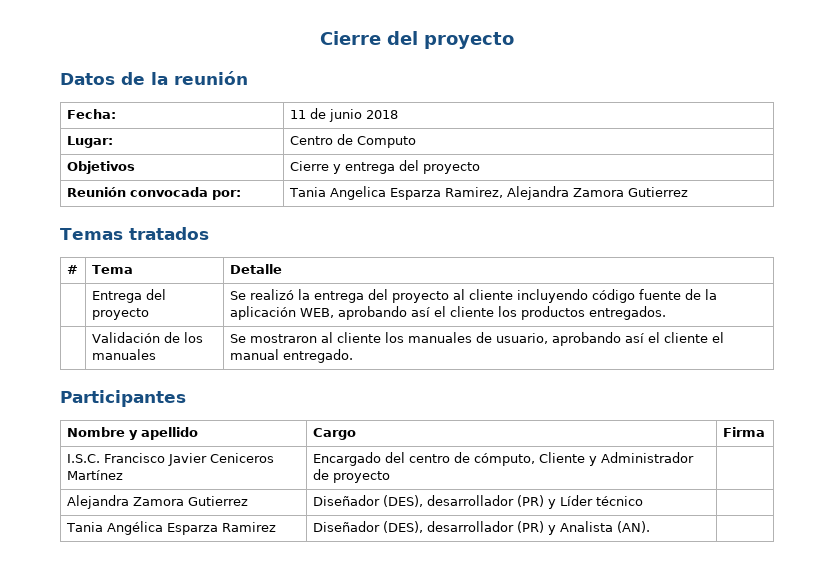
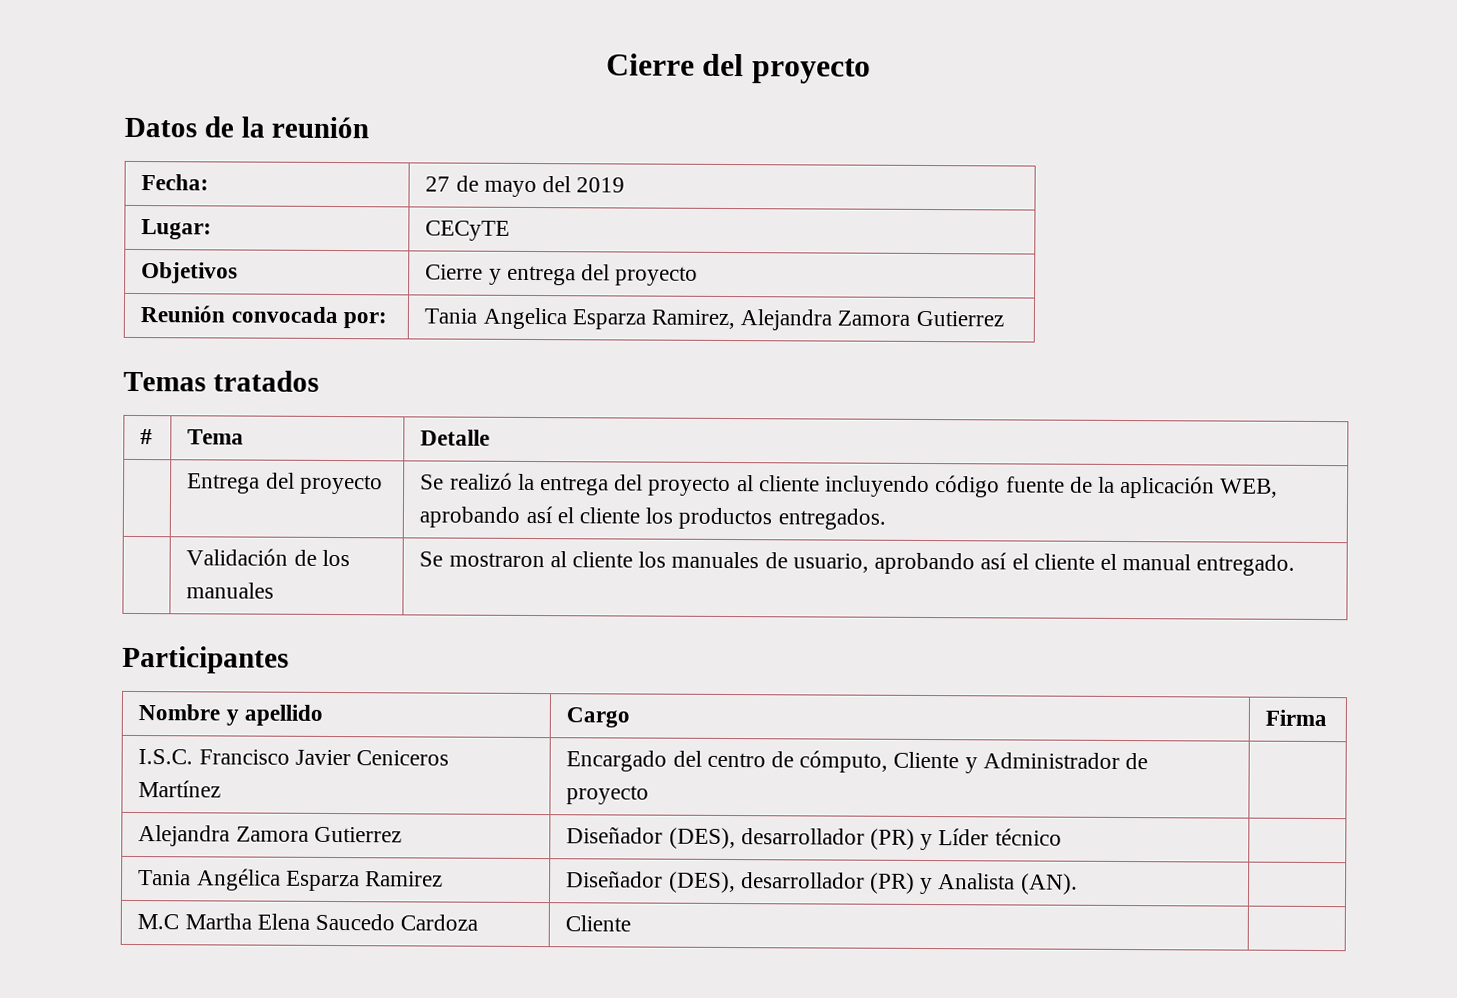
- Fecha: | 11 de junio 2018
- Lugar: | Centro de Computo
+ Fecha: | 27 de mayo del 2019
+ Lugar: | CECyTE
+ M.C Martha Elena Saucedo Cardoza | Cliente |

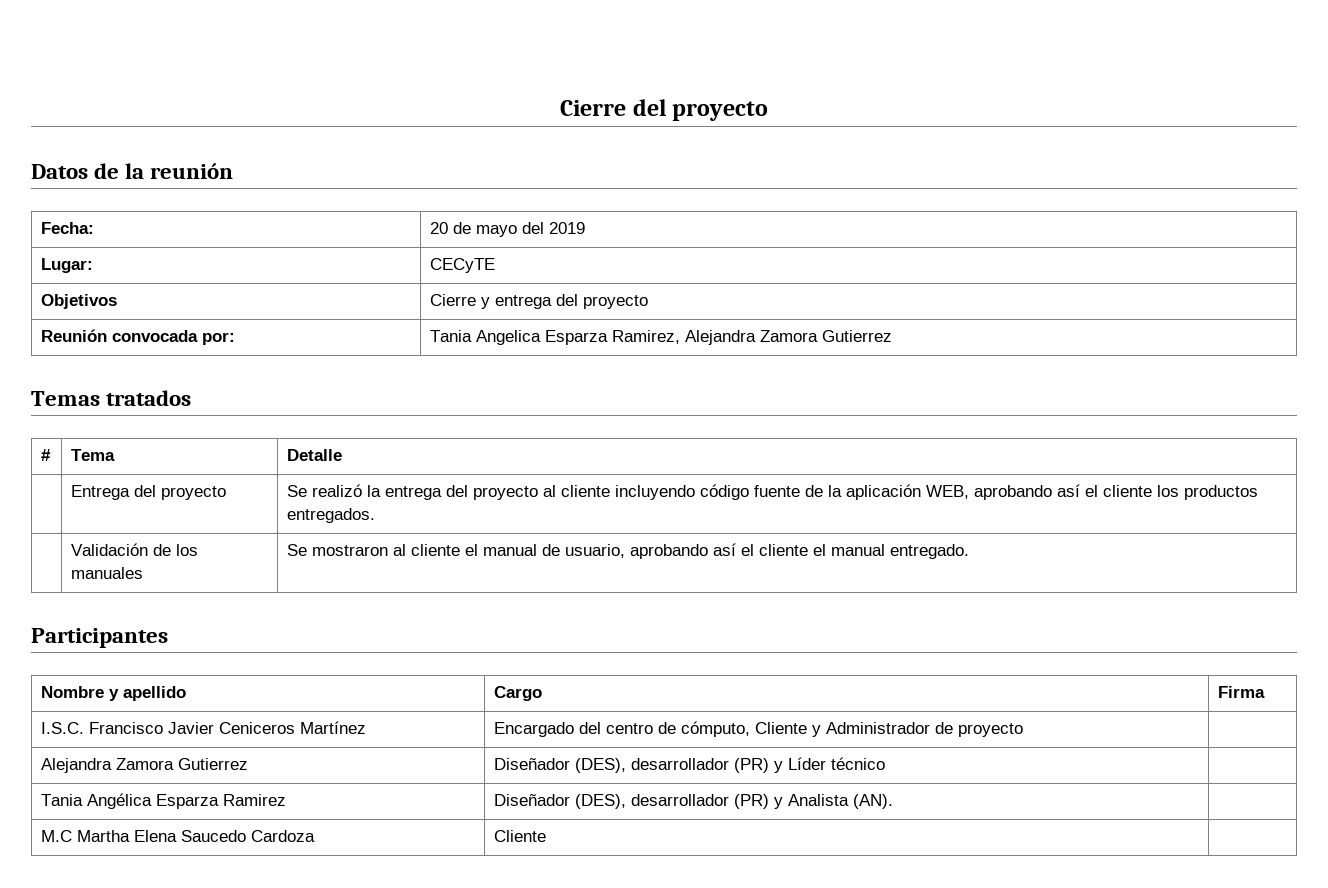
- Fecha: | 27 de mayo del 2019
+ Fecha: | 20 de mayo del 2019
- | Validación de los manuales | Se mostraron al cliente los manuales de usuario, aprobando así el cliente el manual entregado.
+ | Validación de los manuales | Se mostraron al cliente el manual de usuario, aprobando así el cliente el manual entregado.

